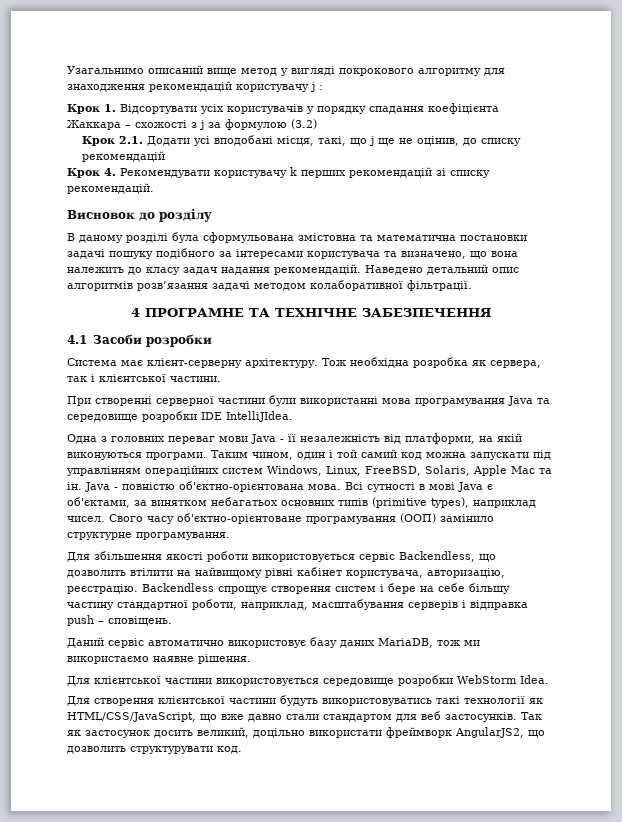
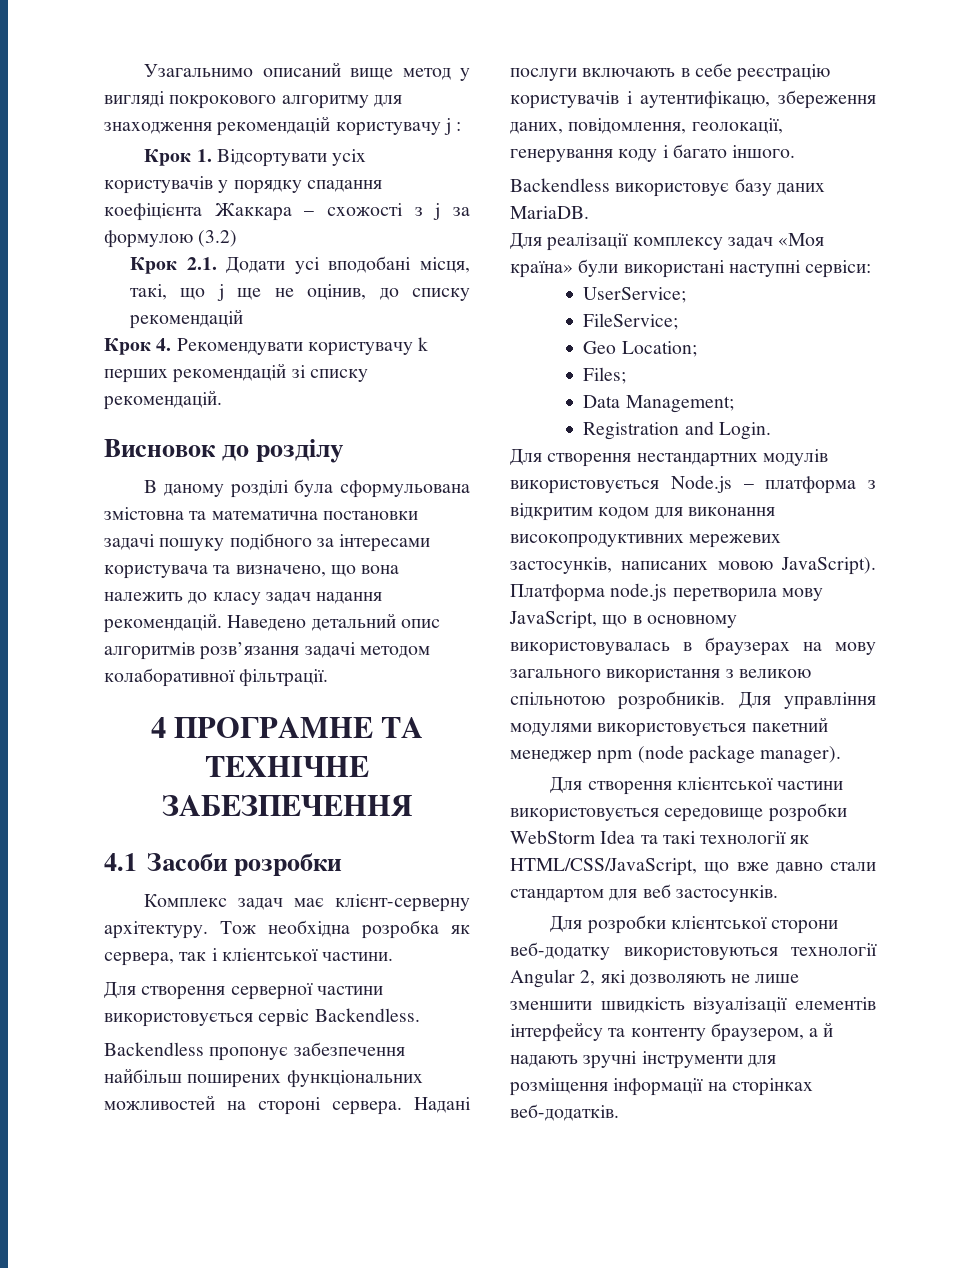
- Система має клієнт-серверну архітектуру.
+ Комплекс задач має клієнт-серверну архітектуру.
- При створенні серверної частини були використанні мова програмування Java та середовище розробки IDE IntelliJIdea.
- Одна з головних переваг мови Java - її незалежність від платформи, на якій виконуються програми. Таким чином, один і той самий код можна запускати під управлінням операційних систем Windows, Linux, FreeBSD, Solaris, Apple Mac та ін. Java - повністю об'єктно-орієнтована мова. Всі сутності в мові Java є об'єктами, за винятком небагатьох основних типів (primitive types), наприклад чисел. Свого часу об'єктно-орієнтоване програмування (ООП) замінило структурне програмування.
- Для збільшення якості роботи використовується сервіс Backendless, що дозволить втілити на найвищому рівні кабінет користувача, авторизацію, реєстрацію. Backendless спрощує створення систем і бере на себе більшу частину стандартної роботи, наприклад, масштабування серверів і відправка push – сповіщень.
- Даний сервіс автоматично використовує базу даних MariaDB, тож ми використаємо наявне рішення.
- Для клієнтської частини використовується середовище розробки WebStorm Idea.
- Для створення клієнтської частини будуть використовуватись такі технології як HTML/CSS/JavaScript, що вже давно стали стандартом для веб застосунків. Так як застосунок досить великий, доцільно використати фреймворк AngularJS2, що дозволить структурувати код.
+ Для створення серверної частини використовується сервіс Backendless.
+ Backendless пропонує забезпечення найбільш поширених функціональних можливостей на стороні сервера. Надані послуги включають в себе реєстрацію користувачів і аутентифікацю, збереження даних, повідомлення, геолокації, генерування коду і багато іншого.
+ Backendless використовує базу даних MariaDB.
+ Для реалізації комплексу задач «Моя країна» були використані наступні сервіси:
+ UserService;
+ FileService;
+ Geo Location;
+ Files;
+ Data Management;
+ Registration and Login.
+ Для створення нестандартних модулів використовується Node.js – платформа з відкритим кодом для виконання високопродуктивних мережевих застосунків, написаних мовою JavaScript). Платформа node.js перетворила мову JavaScript, що в основному використовувалась в браузерах на мову загального використання з великою спільнотою розробників. Для управління модулями використовується пакетний менеджер npm (node package manager).
+ Для створення клієнтської частини використовується середовище розробки WebStorm Idea та такі технології як HTML/CSS/JavaScript, що вже давно стали стандартом для веб застосунків.
+ Для розробки клієнтської сторони веб-додатку використовуються технології Angular 2, які дозволяють не лише зменшити швидкість візуалізації елементів інтерфейсу та контенту браузером, а й надають зручні інструменти для розміщення інформації на сторінках веб-додатків.

